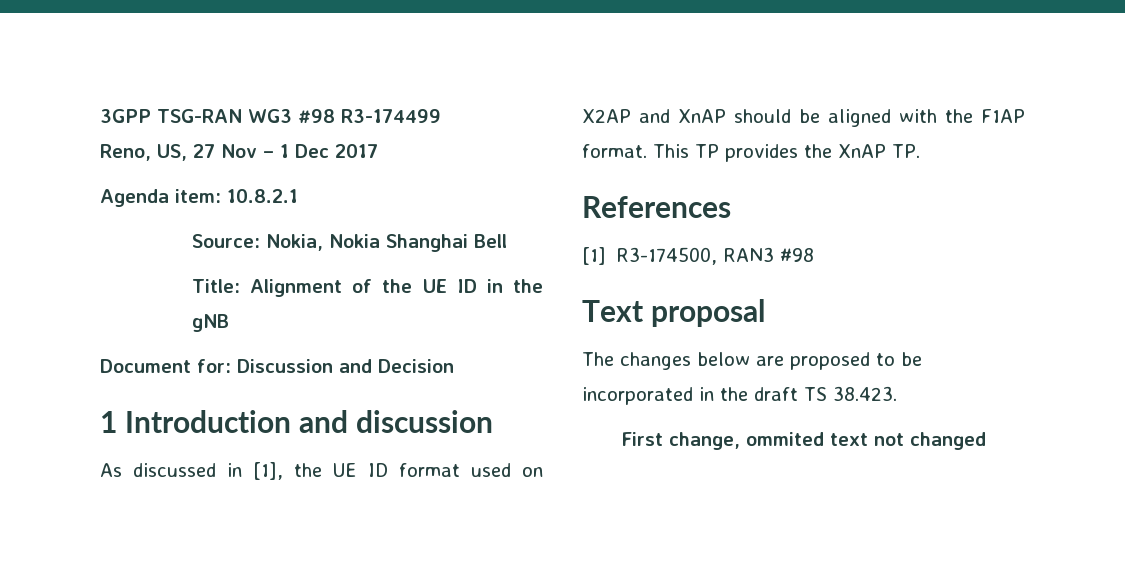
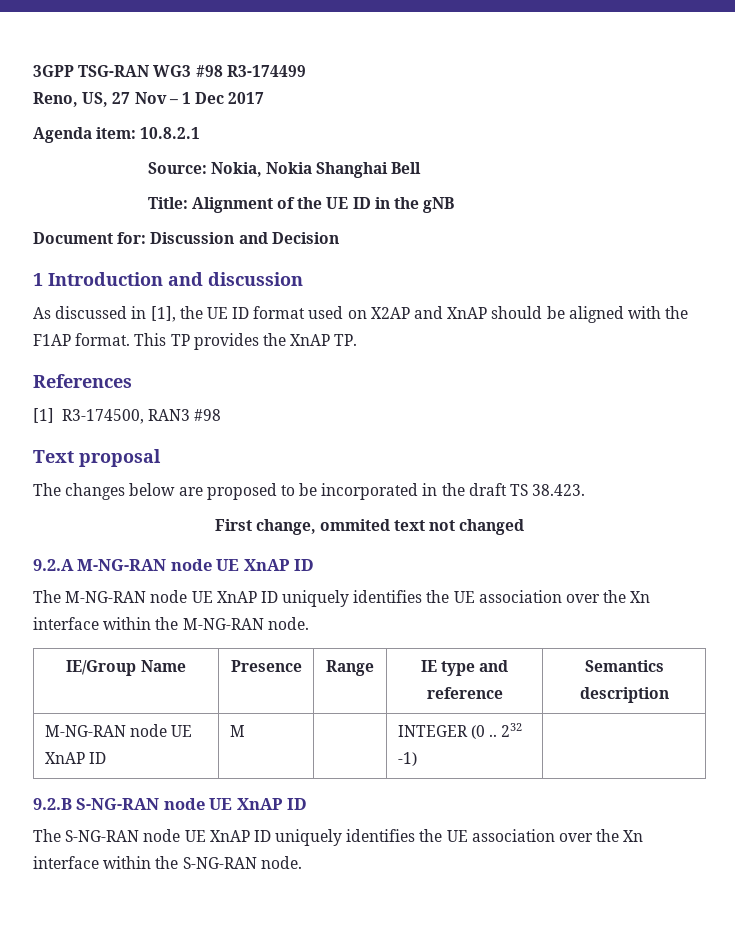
+ 9.2.A M-NG-RAN node UE XnAP ID
+ The M-NG-RAN node UE XnAP ID uniquely identifies the UE association over the Xn interface within the M-NG-RAN node.
+ IE/Group Name | Presence | Range | IE type and reference | Semantics description
+ M-NG-RAN node UE XnAP ID | M | | INTEGER (0 .. 232 -1) |
+ 9.2.B S-NG-RAN node UE XnAP ID
+ The S-NG-RAN node UE XnAP ID uniquely identifies the UE association over the Xn interface within the S-NG-RAN node.

